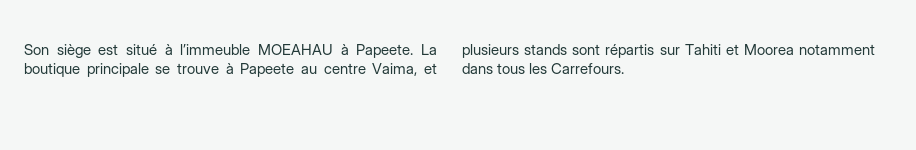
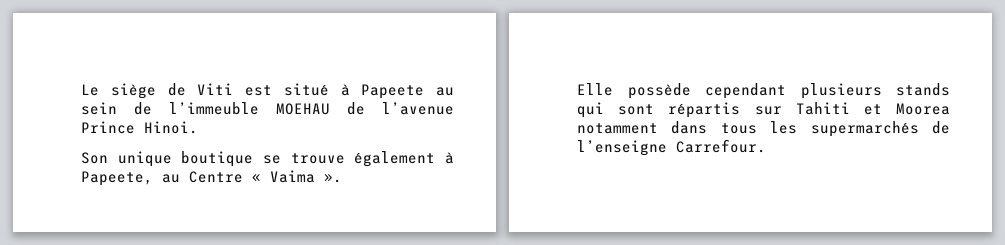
- Son siège est situé à l’immeuble MOEAHAU à Papeete. La boutique principale se trouve à Papeete au centre Vaima, et plusieurs stands sont répartis sur Tahiti et Moorea notamment dans tous les Carrefours.
+ Le siège de Viti est situé à Papeete au sein de l’immeuble MOEHAU de l’avenue Prince Hinoi.
+ Son unique boutique se trouve également à Papeete, au Centre « Vaima ».
+ Elle possède cependant plusieurs stands qui sont répartis sur Tahiti et Moorea notamment dans tous les supermarchés de l’enseigne Carrefour.

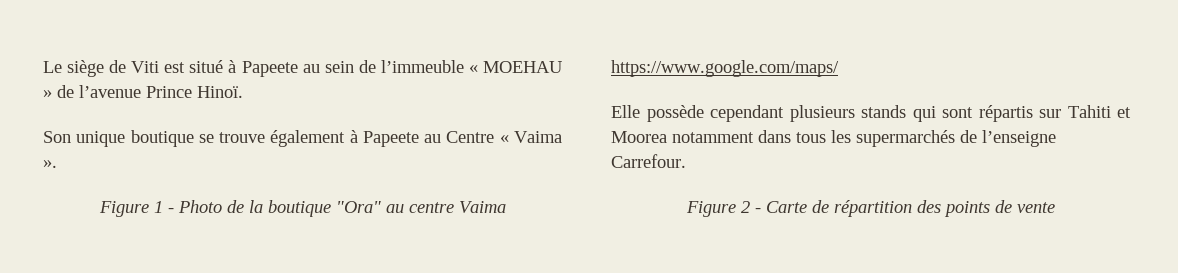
- Le siège de Viti est situé à Papeete au sein de l’immeuble MOEHAU de l’avenue Prince Hinoi.
+ Le siège de Viti est situé à Papeete au sein de l’immeuble « MOEHAU » de l’avenue Prince Hinoï.
- Son unique boutique se trouve également à Papeete, au Centre « Vaima ».
+ Son unique boutique se trouve également à Papeete au Centre « Vaima ».
+ Figure 1 - Photo de la boutique "Ora" au centre Vaima
+ https://www.google.com/maps/
+ Figure 2 - Carte de répartition des points de vente

